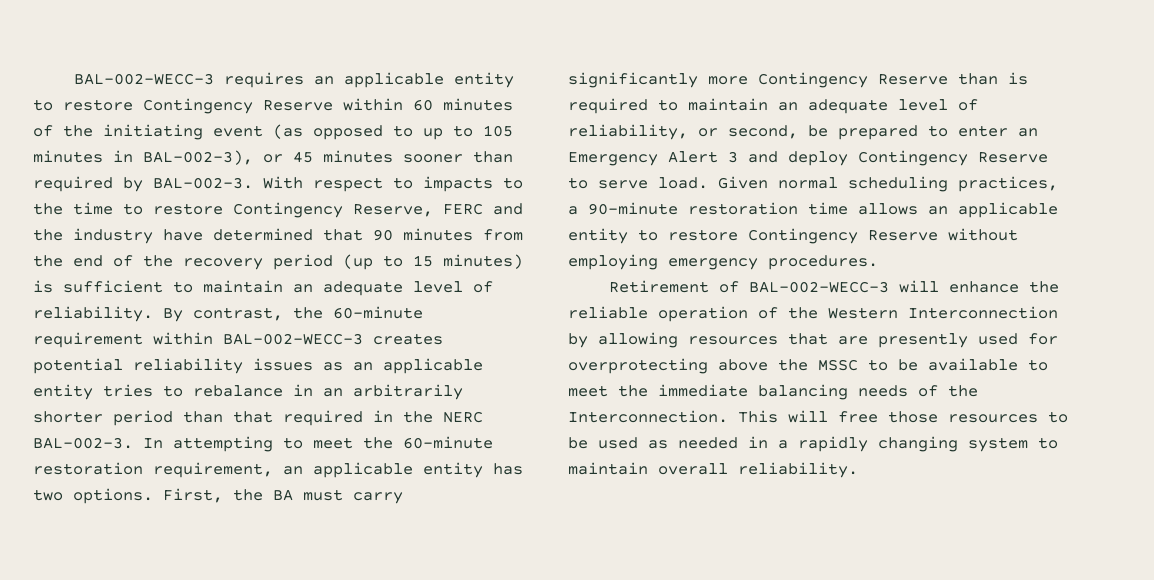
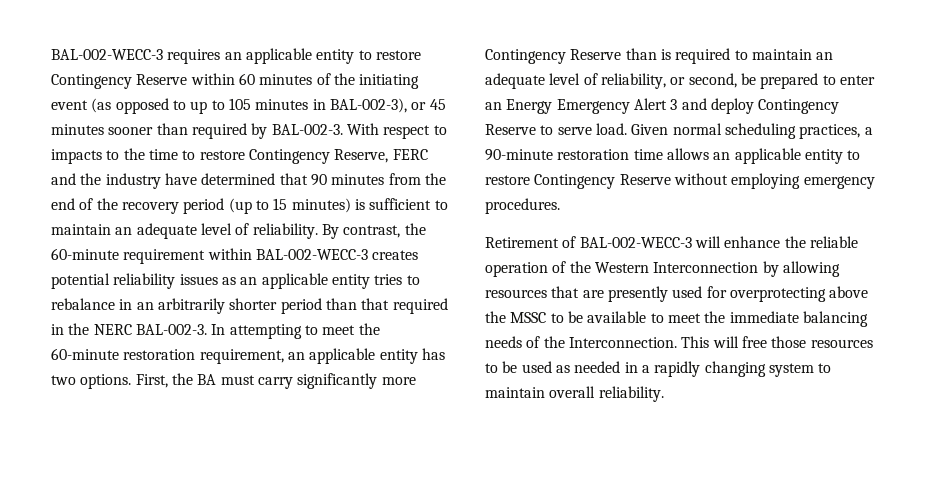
- First, the BA must carry significantly more Contingency Reserve than is required to maintain an adequate level of reliability, or second, be prepared to enter an Emergency Alert 3 and deploy Contingency Reserve to serve load.
+ First, the BA must carry significantly more Contingency Reserve than is required to maintain an adequate level of reliability, or second, be prepared to enter an Energy Emergency Alert 3 and deploy Contingency Reserve to serve load.

